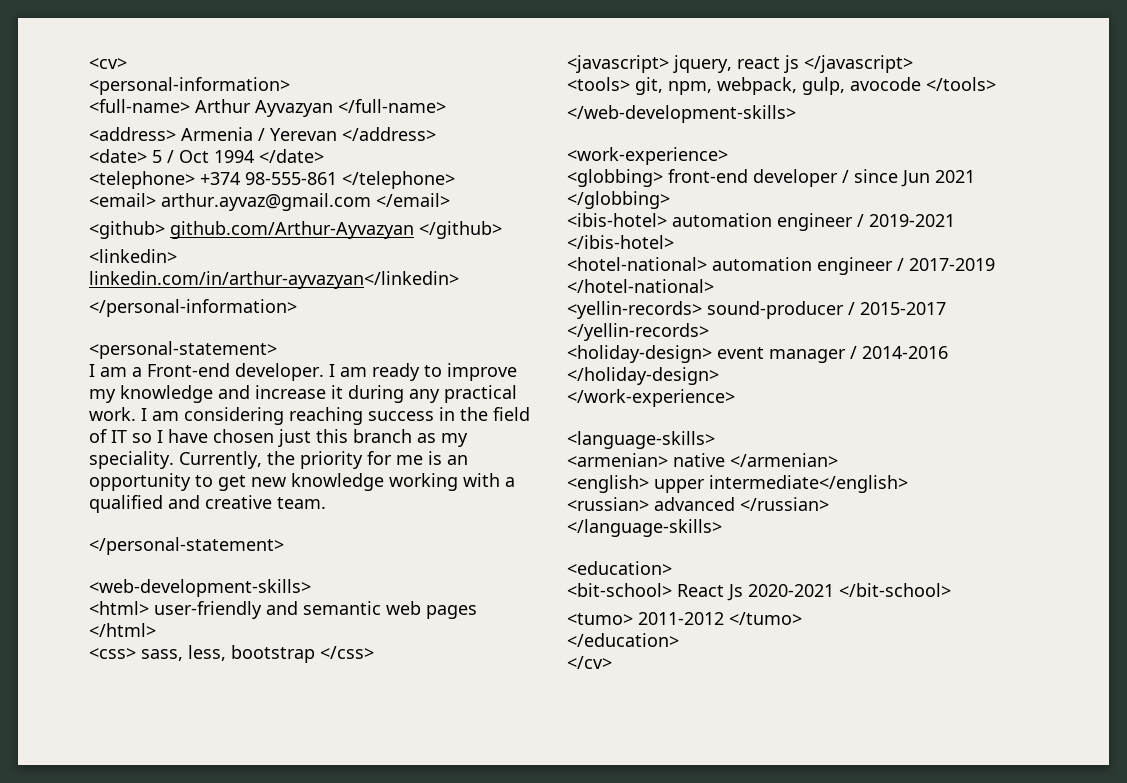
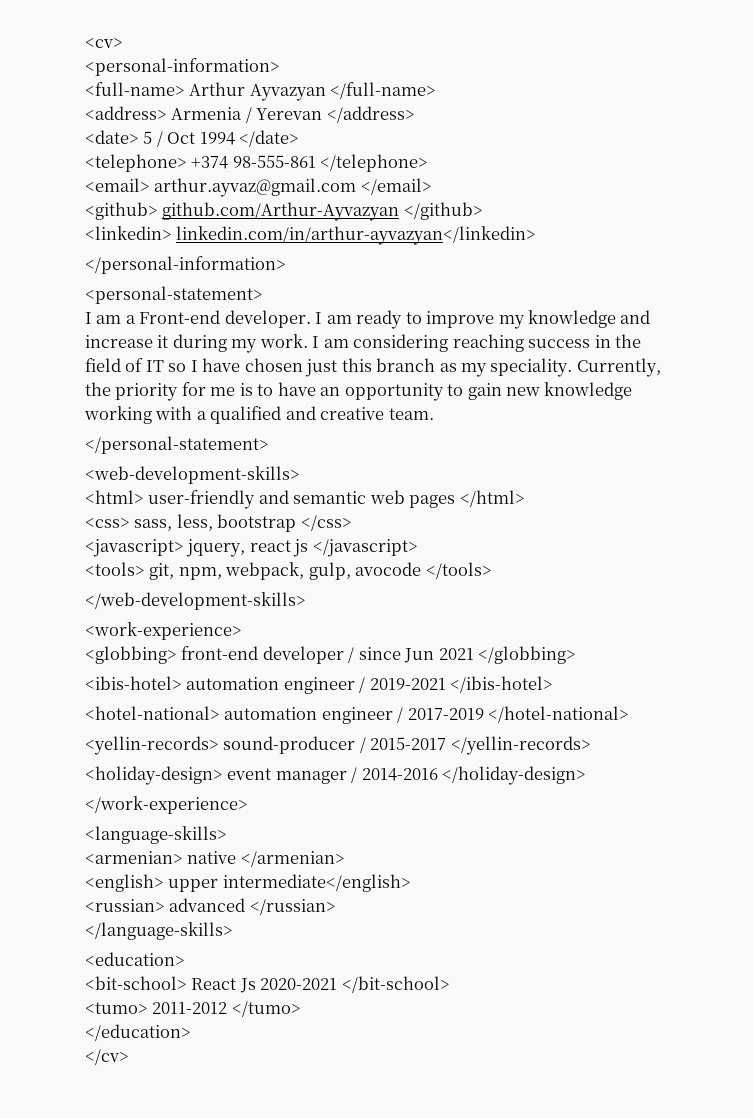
- I am ready to improve my knowledge and increase it during any practical work.
+ I am ready to improve my knowledge and increase it during my work.
- Currently, the priority for me is an opportunity to get new knowledge working with a qualified and creative team.
+ Currently, the priority for me is to have an opportunity to gain new knowledge working with a qualified and creative team.

